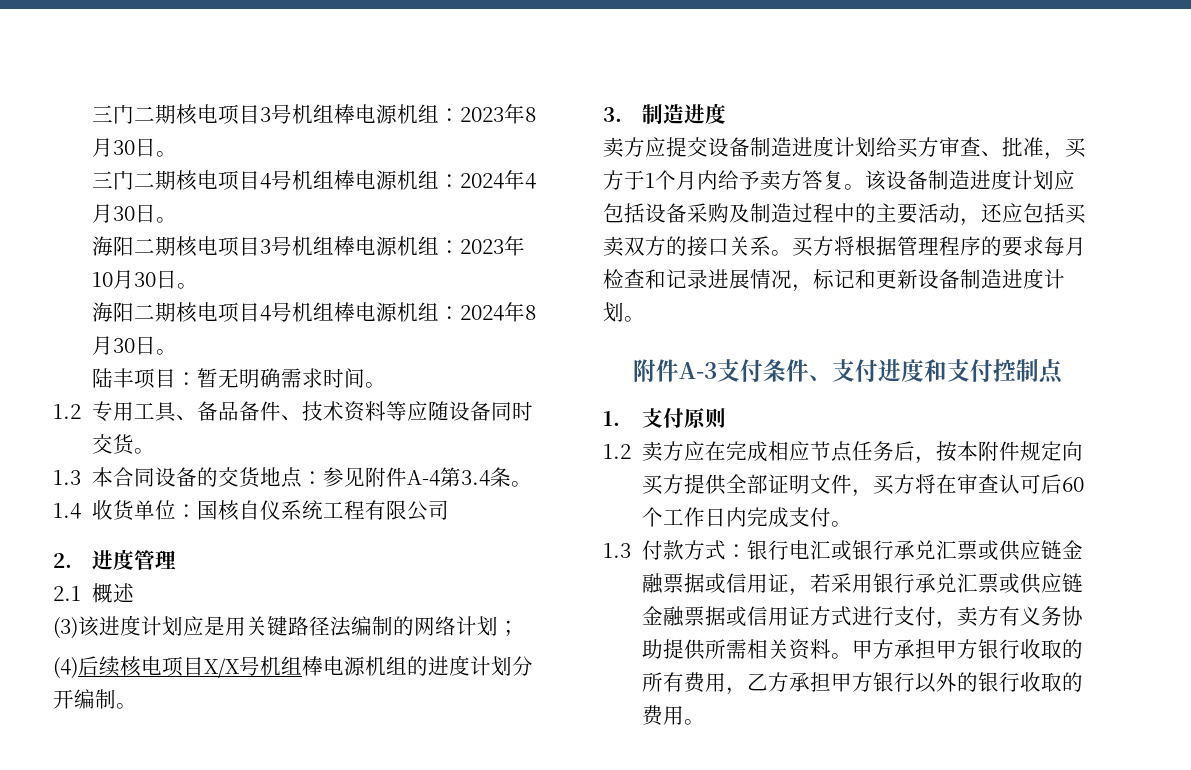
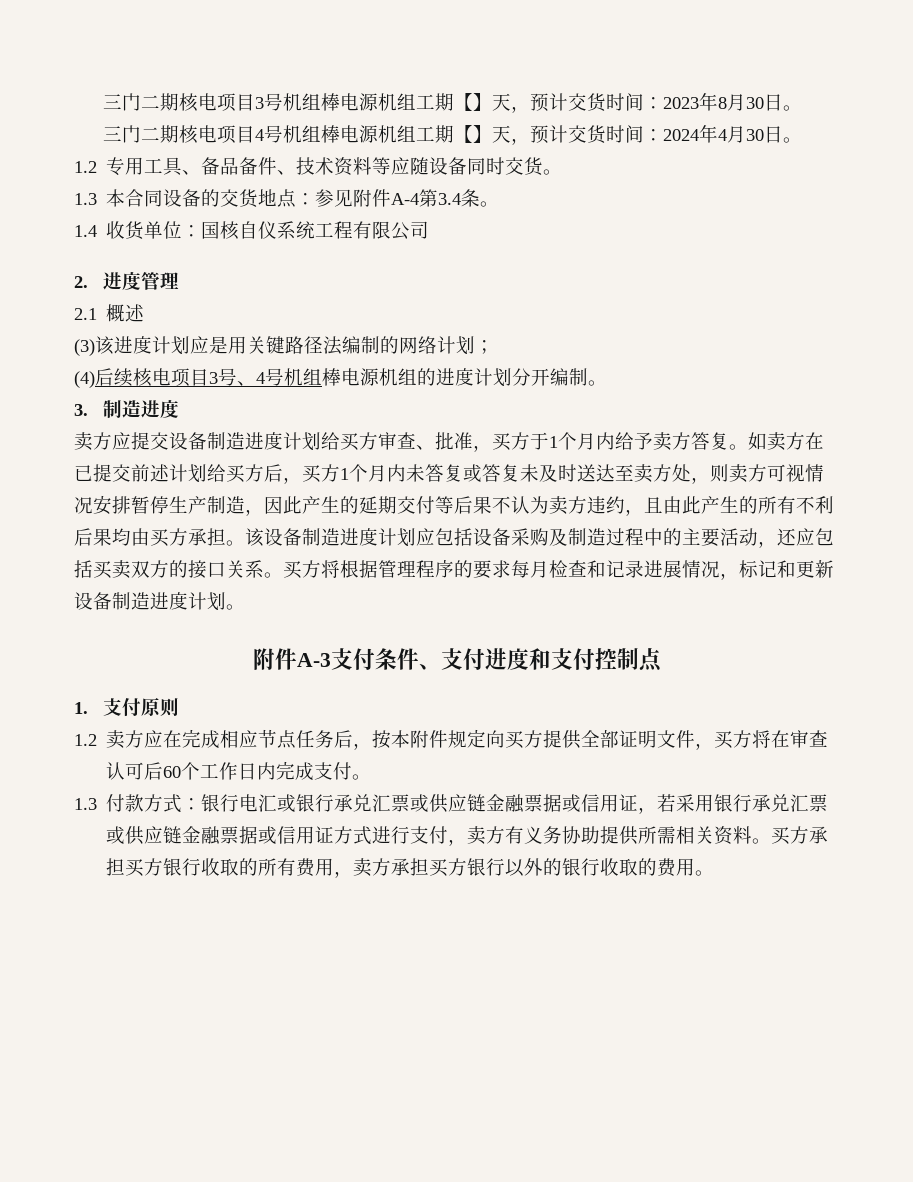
- 三门二期核电项目3号机组棒电源机组：2023年8月30日。
+ 三门二期核电项目3号机组棒电源机组工期【】天，预计交货时间：2023年8月30日。
- 三门二期核电项目4号机组棒电源机组：2024年4月30日。
+ 三门二期核电项目4号机组棒电源机组工期【】天，预计交货时间：2024年4月30日。
- 海阳二期核电项目3号机组棒电源机组：2023年10月30日。
- 海阳二期核电项目4号机组棒电源机组：2024年8月30日。
- 陆丰项目：暂无明确需求时间。
- (4)后续核电项目X/X号机组棒电源机组的进度计划分开编制。
+ (4)后续核电项目3号、4号机组棒电源机组的进度计划分开编制。
+ 如卖方在已提交前述计划给买方后，买方1个月内未答复或答复未及时送达至卖方处，则卖方可视情况安排暂停生产制造，因此产生的延期交付等后果不认为卖方违约，且由此产生的所有不利后果均由买方承担。
- 甲方承担甲方银行收取的所有费用，乙方承担甲方银行以外的银行收取的费用。
+ 买方承担买方银行收取的所有费用，卖方承担买方银行以外的银行收取的费用。

